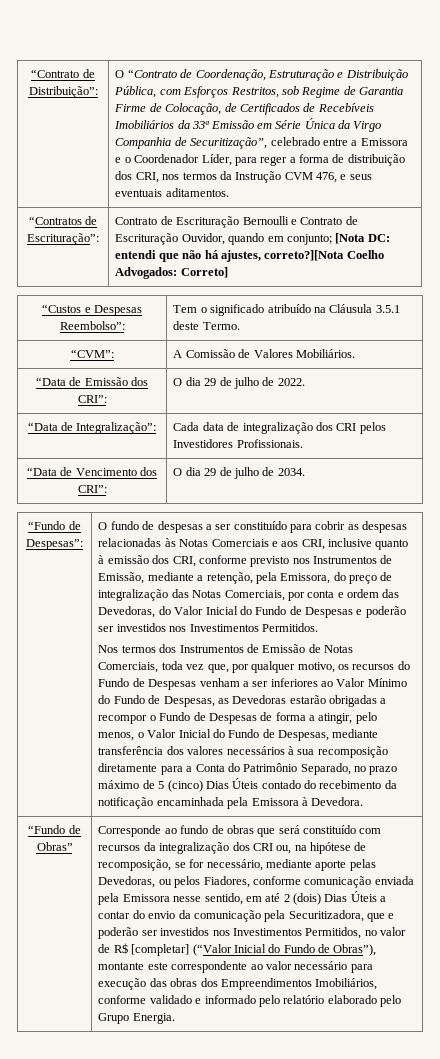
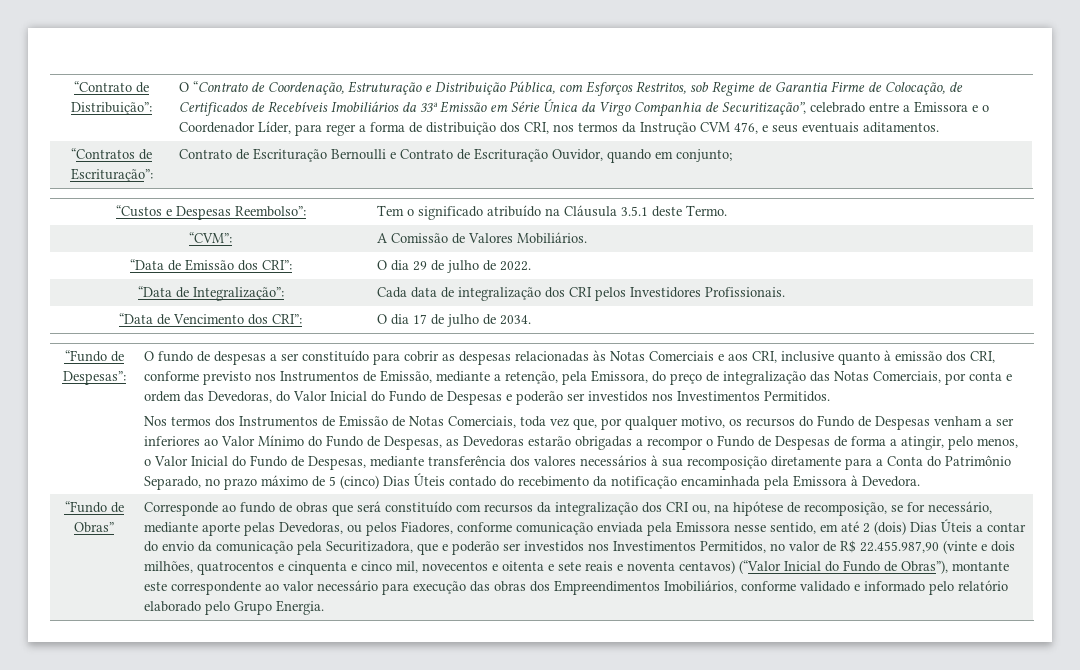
- “Contratos de Escrituração”: | Contrato de Escrituração Bernoulli e Contrato de Escrituração Ouvidor, quando em conjunto; [Nota DC: entendi que não há ajustes, correto?][Nota Coelho Advogados: Correto]
+ “Contratos de Escrituração”: | Contrato de Escrituração Bernoulli e Contrato de Escrituração Ouvidor, quando em conjunto;
- “Data de Vencimento dos CRI”: | O dia 29 de julho de 2034.
+ “Data de Vencimento dos CRI”: | O dia 17 de julho de 2034.
- Corresponde ao fundo de obras que será constituído com recursos da integralização dos CRI ou, na hipótese de recomposição, se for necessário, mediante aporte pelas Devedoras, ou pelos Fiadores, conforme comunicação enviada pela Emissora nesse sentido, em até 2 (dois) Dias Úteis a contar do envio da comunicação pela Securitizadora, que e poderão ser investidos nos Investimentos Permitidos, no valor de R$ [completar] (“Valor Inicial do Fundo de Obras”), montante este correspondente ao valor necessário para execução das obras dos Empreendimentos Imobiliários, conforme validado e informado pelo relatório elaborado pelo Grupo Energia.
+ Corresponde ao fundo de obras que será constituído com recursos da integralização dos CRI ou, na hipótese de recomposição, se for necessário, mediante aporte pelas Devedoras, ou pelos Fiadores, conforme comunicação enviada pela Emissora nesse sentido, em até 2 (dois) Dias Úteis a contar do envio da comunicação pela Securitizadora, que e poderão ser investidos nos Investimentos Permitidos, no valor de R$ 22.455.987,90 (vinte e dois milhões, quatrocentos e cinquenta e cinco mil, novecentos e oitenta e sete reais e noventa centavos) (“Valor Inicial do Fundo de Obras”), montante este correspondente ao valor necessário para execução das obras dos Empreendimentos Imobiliários, conforme validado e informado pelo relatório elaborado pelo Grupo Energia.

